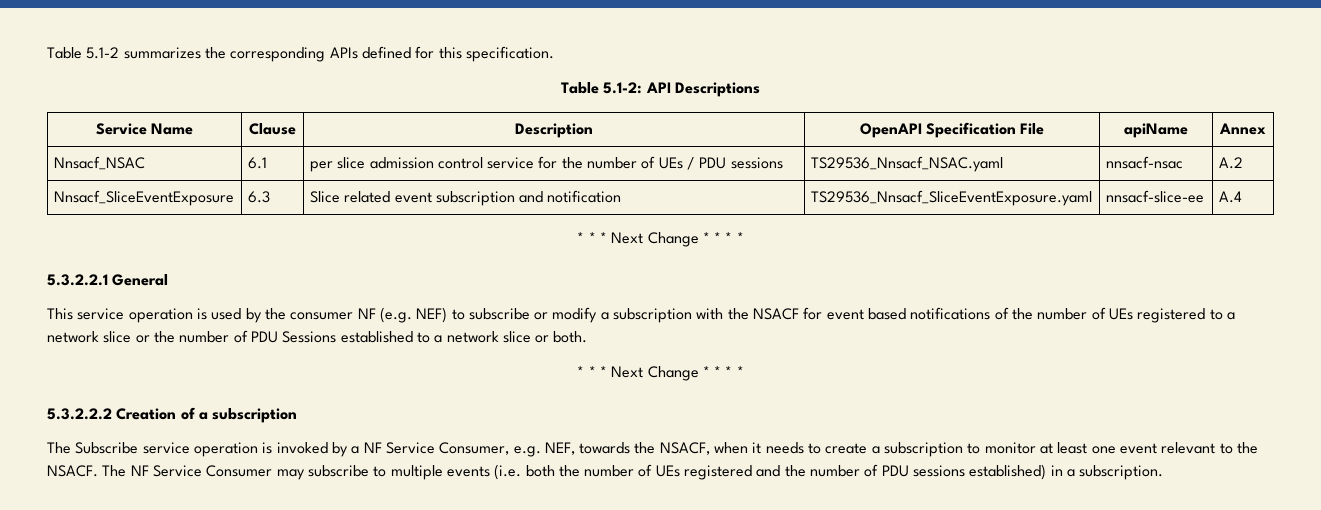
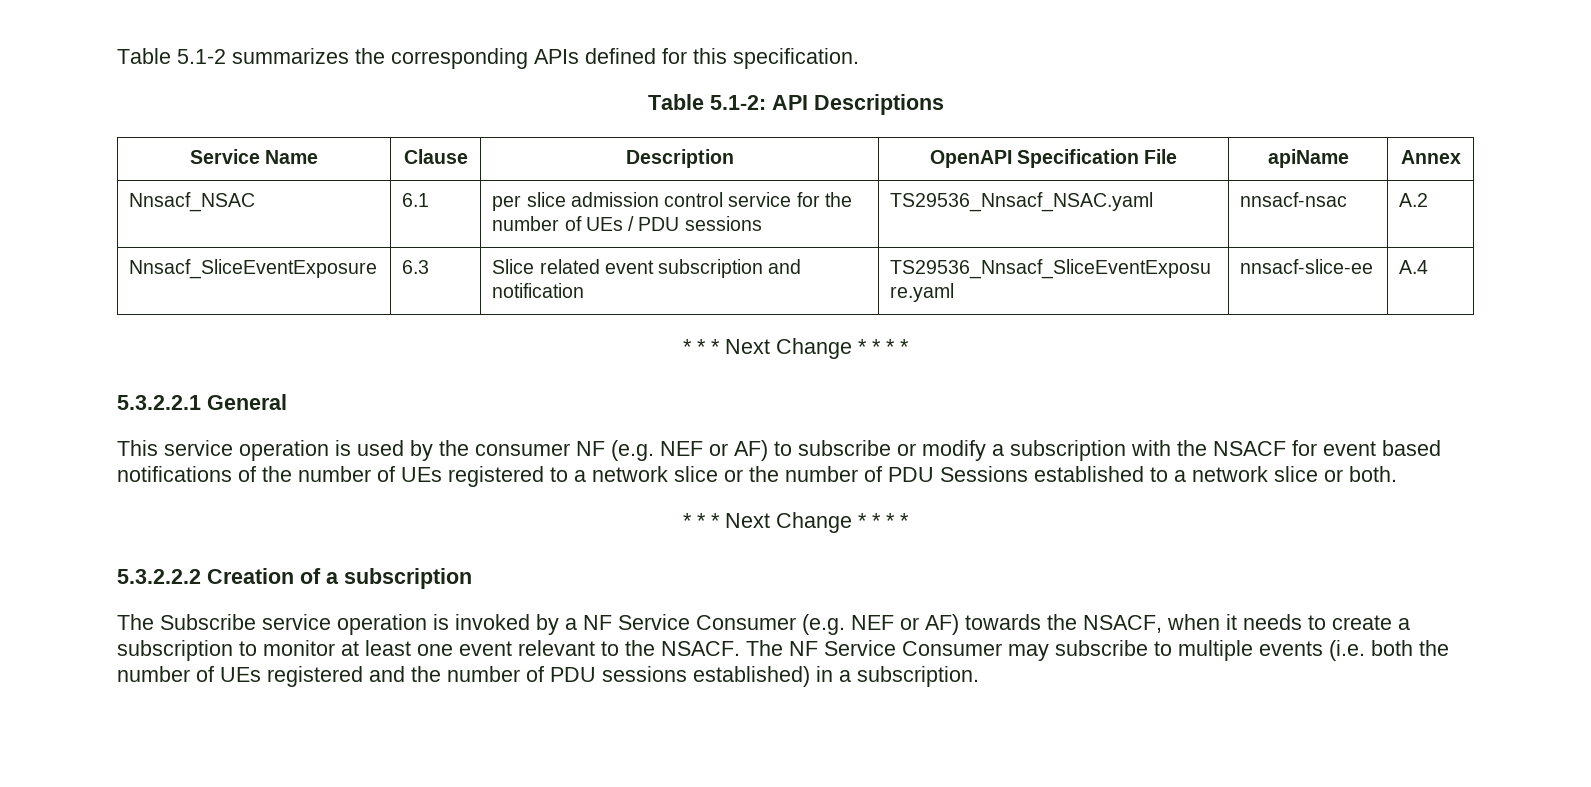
- This service operation is used by the consumer NF (e.g. NEF) to subscribe or modify a subscription with the NSACF for event based notifications of the number of UEs registered to a network slice or the number of PDU Sessions established to a network slice or both.
+ This service operation is used by the consumer NF (e.g. NEF or AF) to subscribe or modify a subscription with the NSACF for event based notifications of the number of UEs registered to a network slice or the number of PDU Sessions established to a network slice or both.
- The Subscribe service operation is invoked by a NF Service Consumer, e.g. NEF, towards the NSACF, when it needs to create a subscription to monitor at least one event relevant to the NSACF.
+ The Subscribe service operation is invoked by a NF Service Consumer (e.g. NEF or AF) towards the NSACF, when it needs to create a subscription to monitor at least one event relevant to the NSACF.

